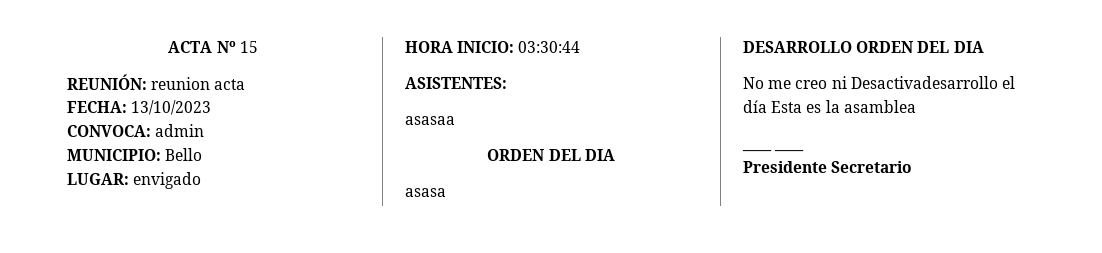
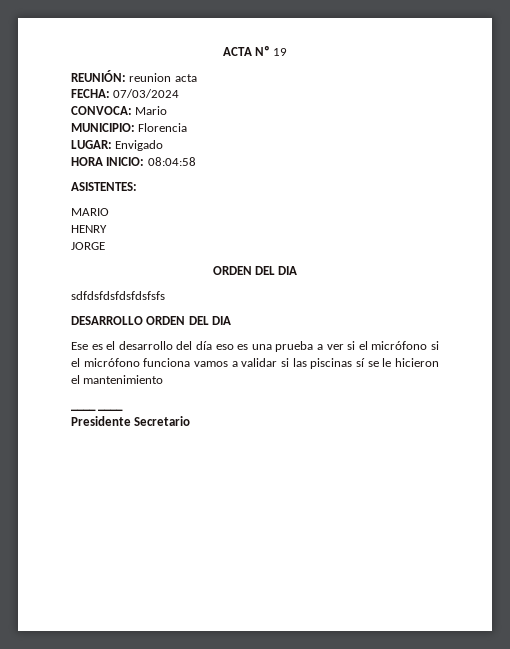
- ACTA Nº 15
+ ACTA Nº 19
- FECHA: 13/10/2023
+ FECHA: 07/03/2024
- CONVOCA: admin
+ CONVOCA: Mario
- MUNICIPIO: Bello
+ MUNICIPIO: Florencia
- LUGAR: envigado
+ LUGAR: Envigado
- HORA INICIO: 03:30:44
+ HORA INICIO: 08:04:58
- asasaa
+ MARIO
+ HENRY
+ JORGE
  ORDEN DEL DIA
- asasa
+ sdfdsfdsfdsfdsfsfs
- No me creo ni Desactivadesarrollo el día Esta es la asamblea
+ Ese es el desarrollo del día eso es una prueba a ver si el micrófono si el micrófono funciona vamos a validar si las piscinas sí se le hicieron el mantenimiento

